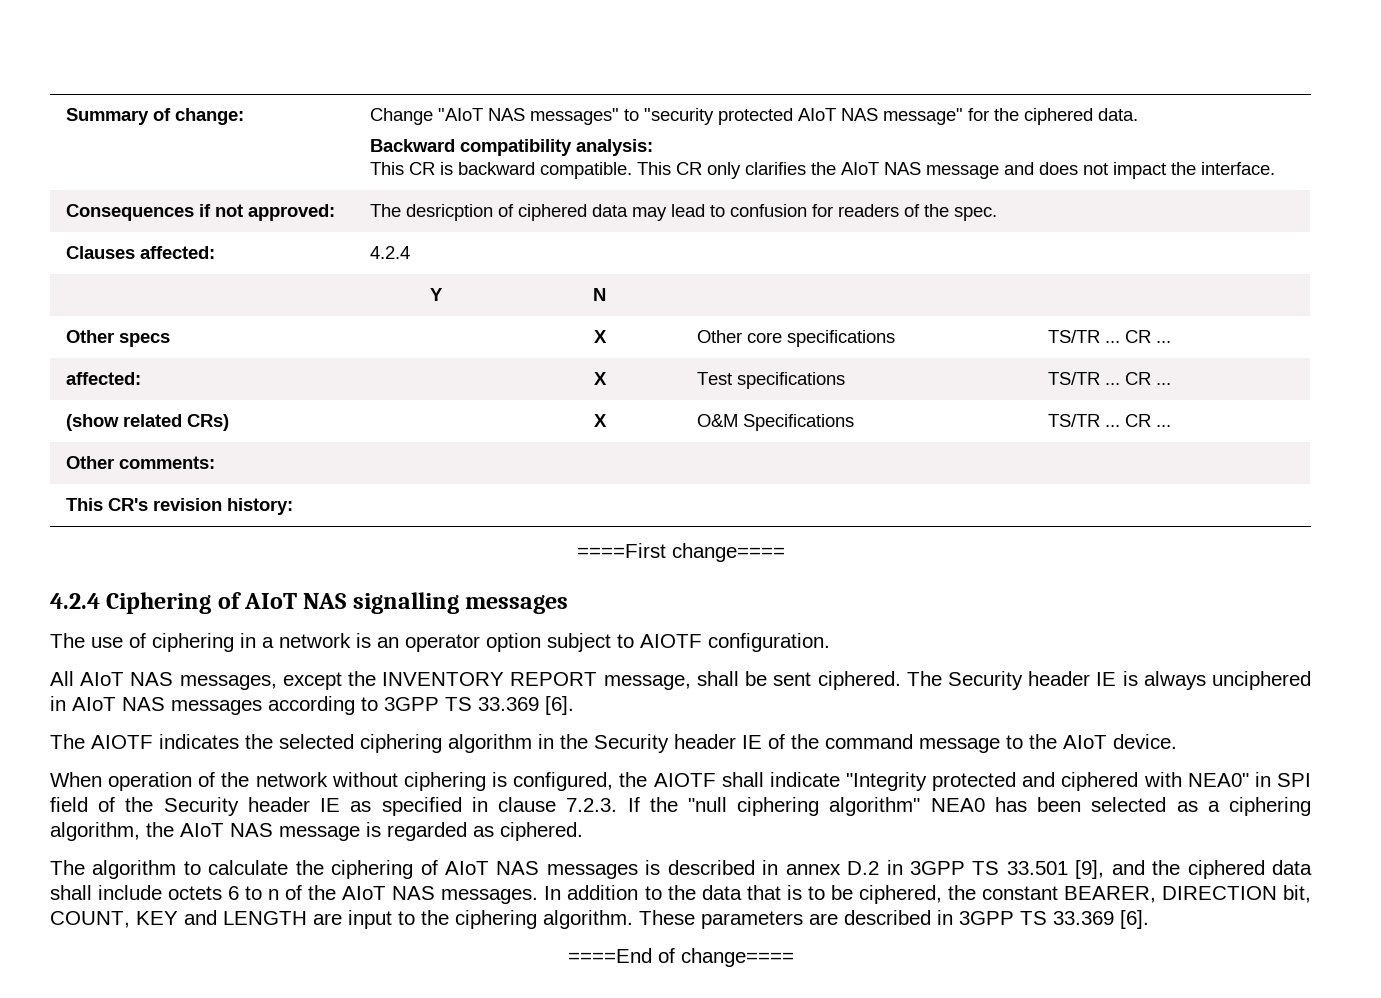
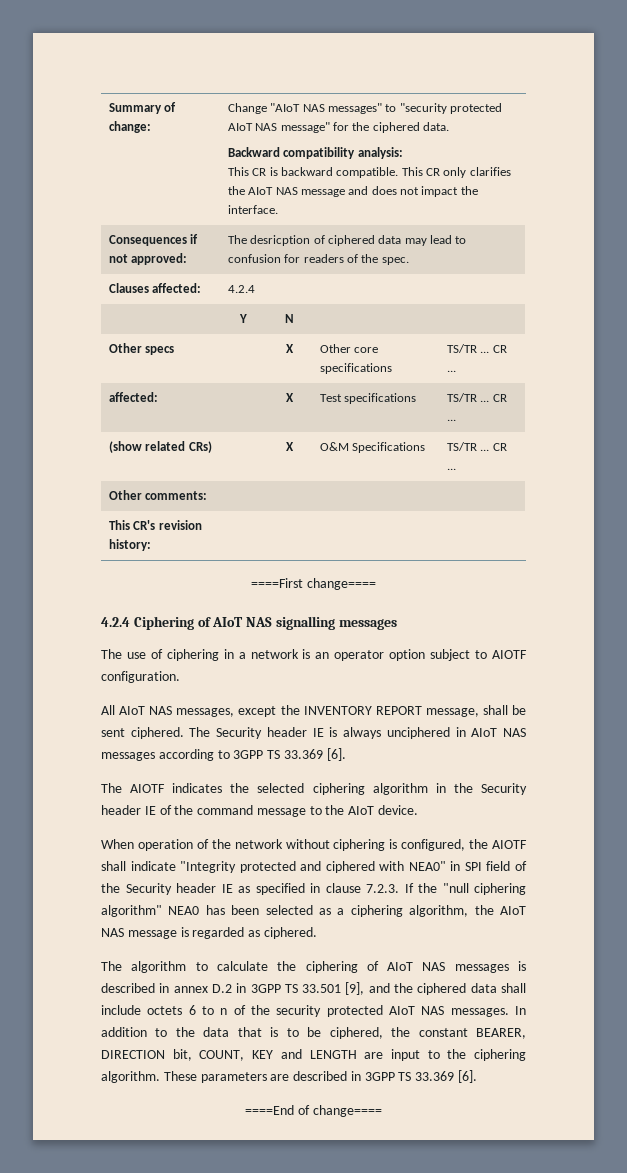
- The algorithm to calculate the ciphering of AIoT NAS messages is described in annex D.2 in 3GPP TS 33.501 [9], and the ciphered data shall include octets 6 to n of the AIoT NAS messages.
+ The algorithm to calculate the ciphering of AIoT NAS messages is described in annex D.2 in 3GPP TS 33.501 [9], and the ciphered data shall include octets 6 to n of the security protected AIoT NAS messages.

